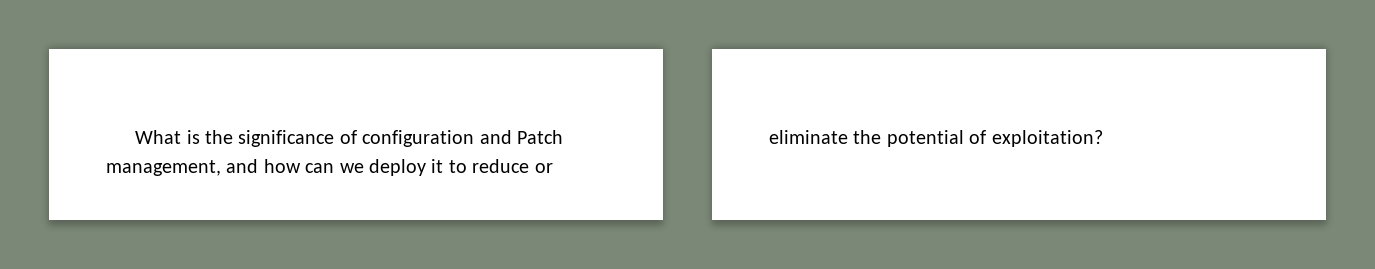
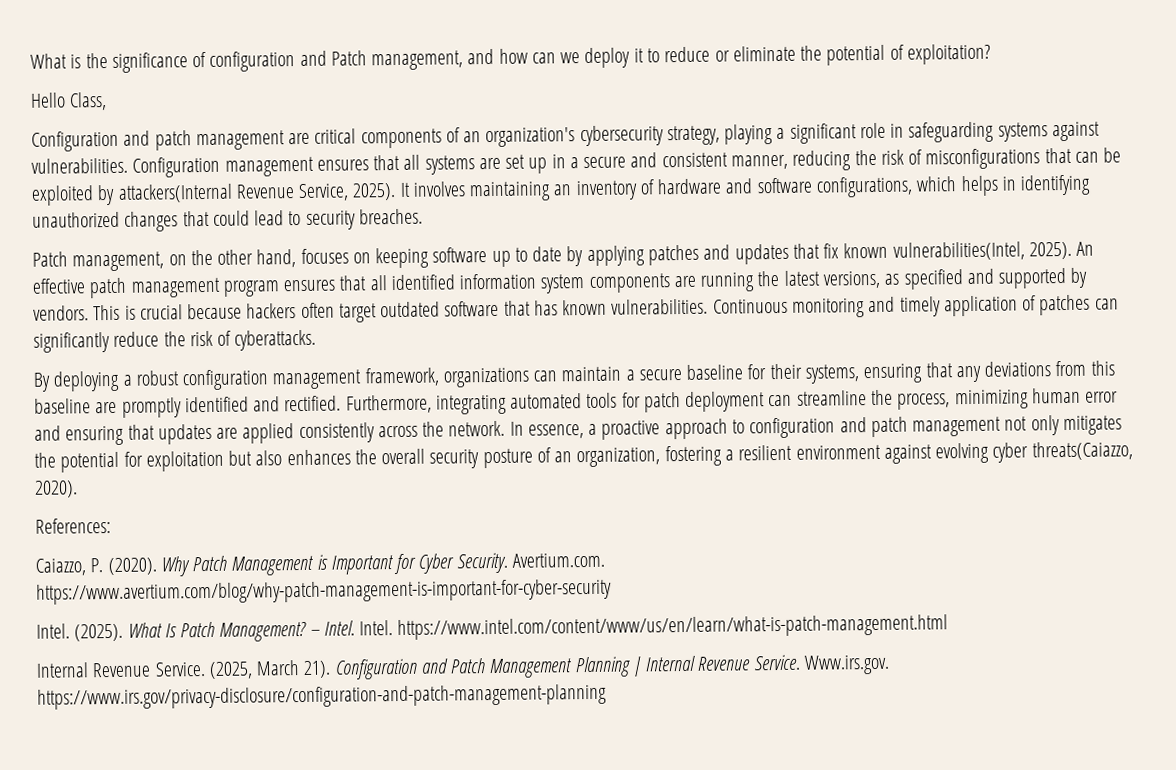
+ Hello Class,
+ Configuration and patch management are critical components of an organization's cybersecurity strategy, playing a significant role in safeguarding systems against vulnerabilities. Configuration management ensures that all systems are set up in a secure and consistent manner, reducing the risk of misconfigurations that can be exploited by attackers(Internal Revenue Service, 2025). It involves maintaining an inventory of hardware and software configurations, which helps in identifying unauthorized changes that could lead to security breaches.
+ Patch management, on the other hand, focuses on keeping software up to date by applying patches and updates that fix known vulnerabilities(Intel, 2025). An effective patch management program ensures that all identified information system components are running the latest versions, as specified and supported by vendors. This is crucial because hackers often target outdated software that has known vulnerabilities. Continuous monitoring and timely application of patches can significantly reduce the risk of cyberattacks.
+ By deploying a robust configuration management framework, organizations can maintain a secure baseline for their systems, ensuring that any deviations from this baseline are promptly identified and rectified. Furthermore, integrating automated tools for patch deployment can streamline the process, minimizing human error and ensuring that updates are applied consistently across the network. In essence, a proactive approach to configuration and patch management not only mitigates the potential for exploitation but also enhances the overall security posture of an organization, fostering a resilient environment against evolving cyber threats(Caiazzo, 2020).
+ References:
+ Caiazzo, P. (2020). Why Patch Management is Important for Cyber Security. Avertium.com. https://www.avertium.com/blog/why-patch-management-is-important-for-cyber-security
+ Intel. (2025). What Is Patch Management? – Intel. Intel. https://www.intel.com/content/www/us/en/learn/what-is-patch-management.html
+ Internal Revenue Service. (2025, March 21). Configuration and Patch Management Planning | Internal Revenue Service. Www.irs.gov. https://www.irs.gov/privacy-disclosure/configuration-and-patch-management-planning

